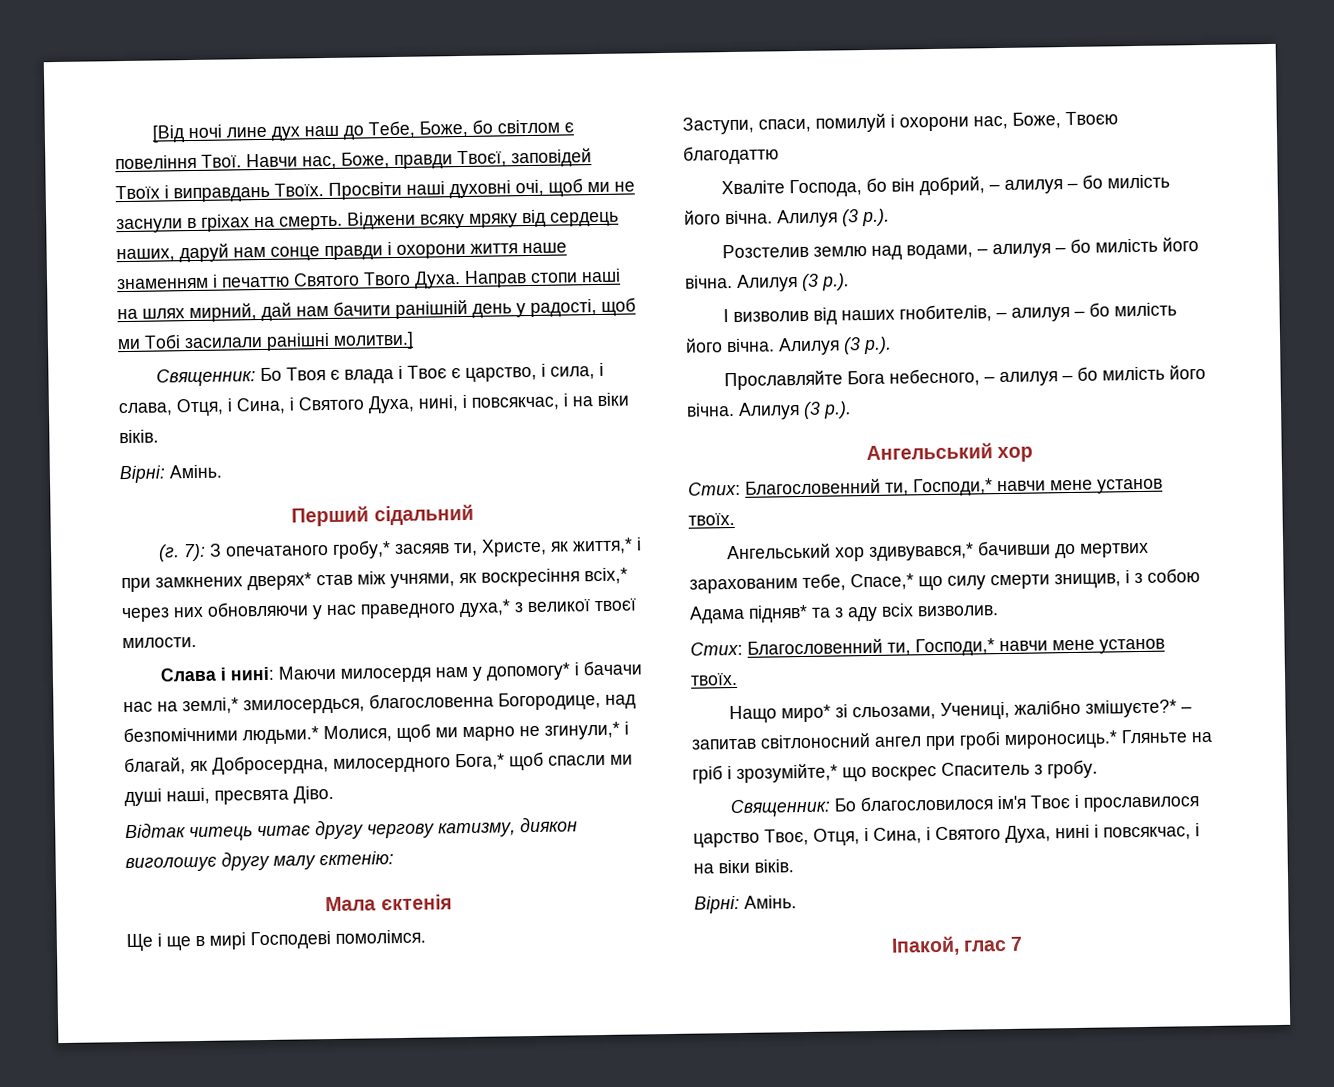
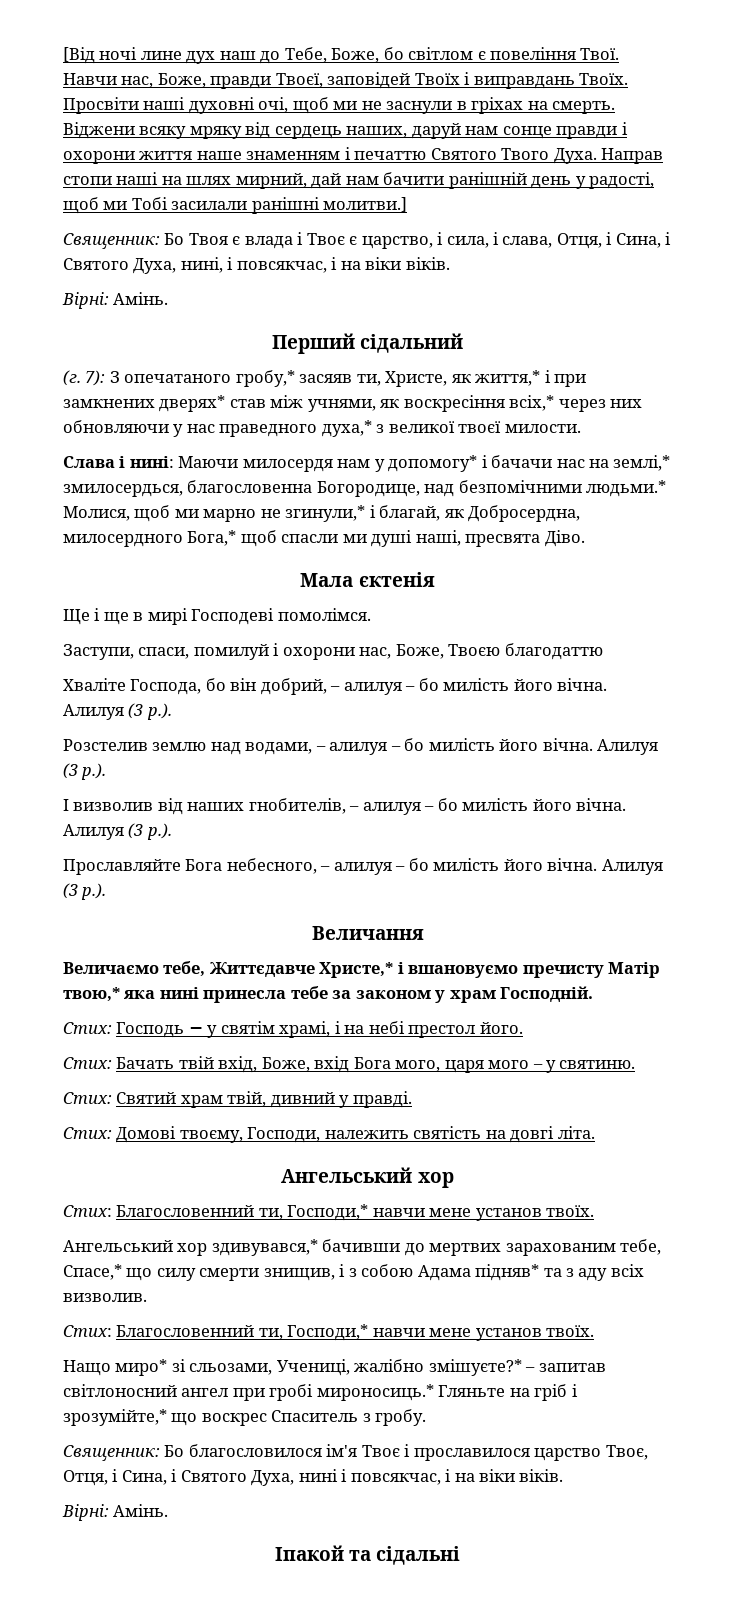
- Відтак читець читає другу чергову катизму, диякон виголошує другу малу єктенію:
+ Величання
+ Величаємо тебе, Життєдавче Христе,* і вшановуємо пречисту Матір твою,* яка нині принесла тебе за законом у храм Господній.
+ Стих: Господь − у святім храмі, і на небі престол його.
+ Стих: Бачать твій вхід, Боже, вхід Бога мого, царя мого – у святиню.
+ Стих: Святий храм твій, дивний у правді.
+ Стих: Домові твоєму, Господи, належить святість на довгі літа.
- Іпакой, глас 7
+ Іпакой та сідальні

